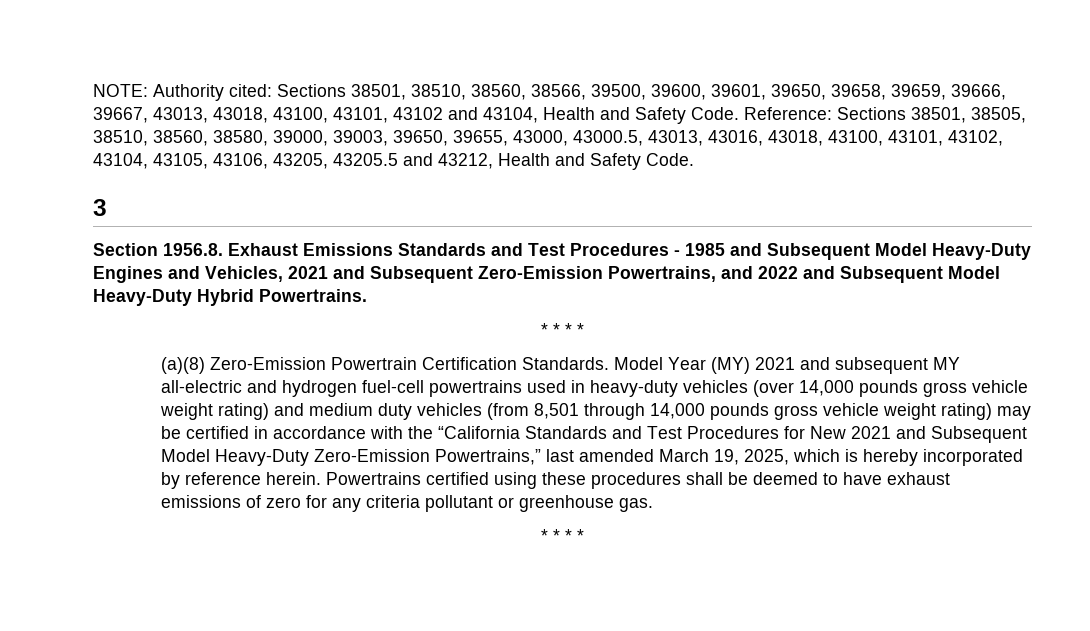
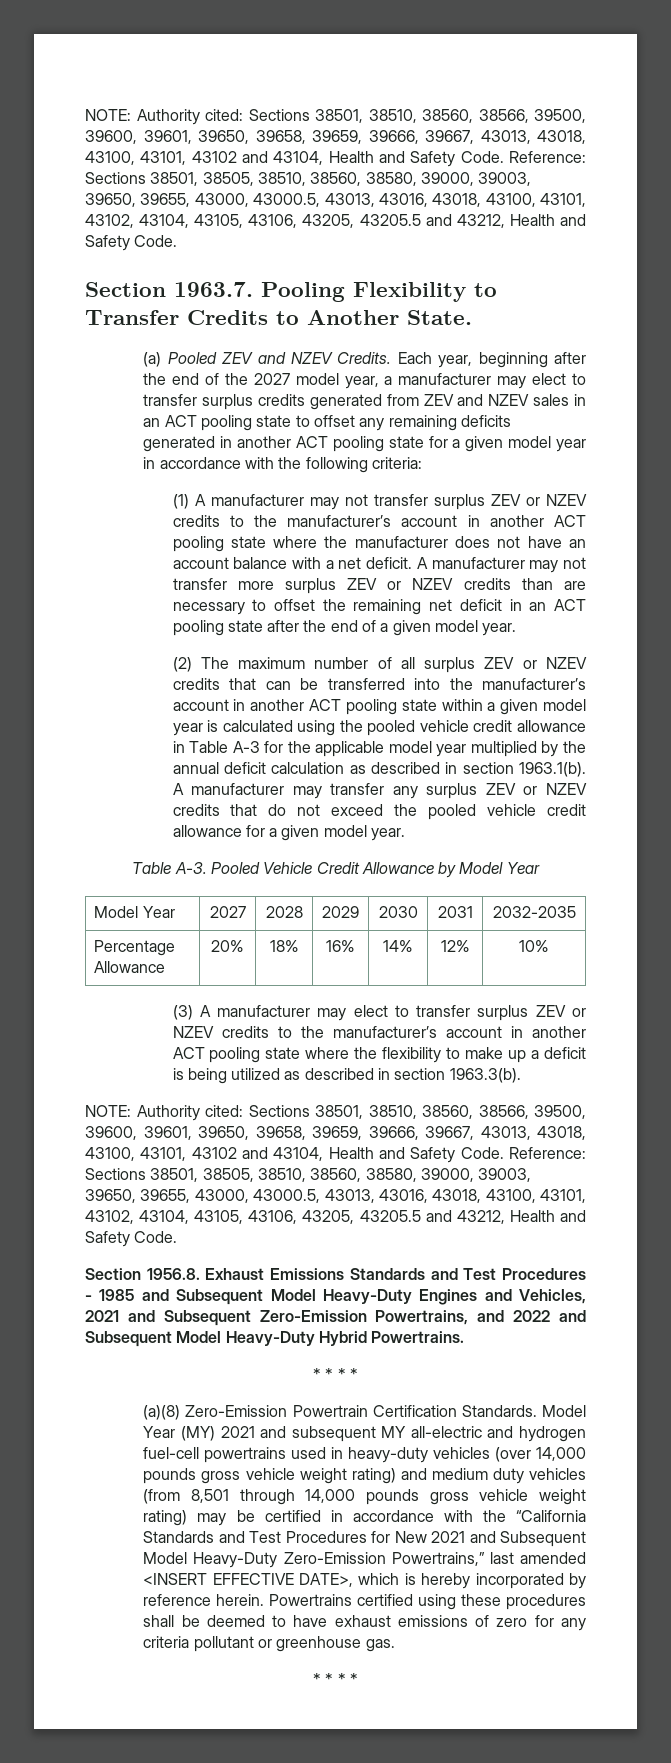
- 3
+ Section 1963.7. Pooling Flexibility to Transfer Credits to Another State.
+ (a) Pooled ZEV and NZEV Credits. Each year, beginning after the end of the 2027 model year, a manufacturer may elect to transfer surplus credits generated from ZEV and NZEV sales in an ACT pooling state to offset any remaining deficits generated in another ACT pooling state for a given model year in accordance with the following criteria:
+ (1) A manufacturer may not transfer surplus ZEV or NZEV credits to the manufacturer’s account in another ACT pooling state where the manufacturer does not have an account balance with a net deficit. A manufacturer may not transfer more surplus ZEV or NZEV credits than are necessary to offset the remaining net deficit in an ACT pooling state after the end of a given model year.
+ (2) The maximum number of all surplus ZEV or NZEV credits that can be transferred into the manufacturer’s account in another ACT pooling state within a given model year is calculated using the pooled vehicle credit allowance in Table A-3 for the applicable model year multiplied by the annual deficit calculation as described in section 1963.1(b). A manufacturer may transfer any surplus ZEV or NZEV credits that do not exceed the pooled vehicle credit allowance for a given model year.
+ Table A-3. Pooled Vehicle Credit Allowance by Model Year
+ Model Year | 2027 | 2028 | 2029 | 2030 | 2031 | 2032-2035
+ Percentage Allowance | 20% | 18% | 16% | 14% | 12% | 10%
+ (3) A manufacturer may elect to transfer surplus ZEV or NZEV credits to the manufacturer’s account in another ACT pooling state where the flexibility to make up a deficit is being utilized as described in section 1963.3(b).
+ NOTE: Authority cited: Sections 38501, 38510, 38560, 38566, 39500, 39600, 39601, 39650, 39658, 39659, 39666, 39667, 43013, 43018, 43100, 43101, 43102 and 43104, Health and Safety Code. Reference: Sections 38501, 38505, 38510, 38560, 38580, 39000, 39003, 39650, 39655, 43000, 43000.5, 43013, 43016, 43018, 43100, 43101, 43102, 43104, 43105, 43106, 43205, 43205.5 and 43212, Health and Safety Code.
- Model Year (MY) 2021 and subsequent MY all-electric and hydrogen fuel-cell powertrains used in heavy-duty vehicles (over 14,000 pounds gross vehicle weight rating) and medium duty vehicles (from 8,501 through 14,000 pounds gross vehicle weight rating) may be certified in accordance with the “California Standards and Test Procedures for New 2021 and Subsequent Model Heavy-Duty Zero-Emission Powertrains,” last amended March 19, 2025, which is hereby incorporated by reference herein.
+ Model Year (MY) 2021 and subsequent MY all-electric and hydrogen fuel-cell powertrains used in heavy-duty vehicles (over 14,000 pounds gross vehicle weight rating) and medium duty vehicles (from 8,501 through 14,000 pounds gross vehicle weight rating) may be certified in accordance with the “California Standards and Test Procedures for New 2021 and Subsequent Model Heavy-Duty Zero-Emission Powertrains,” last amended <INSERT EFFECTIVE DATE>, which is hereby incorporated by reference herein.

